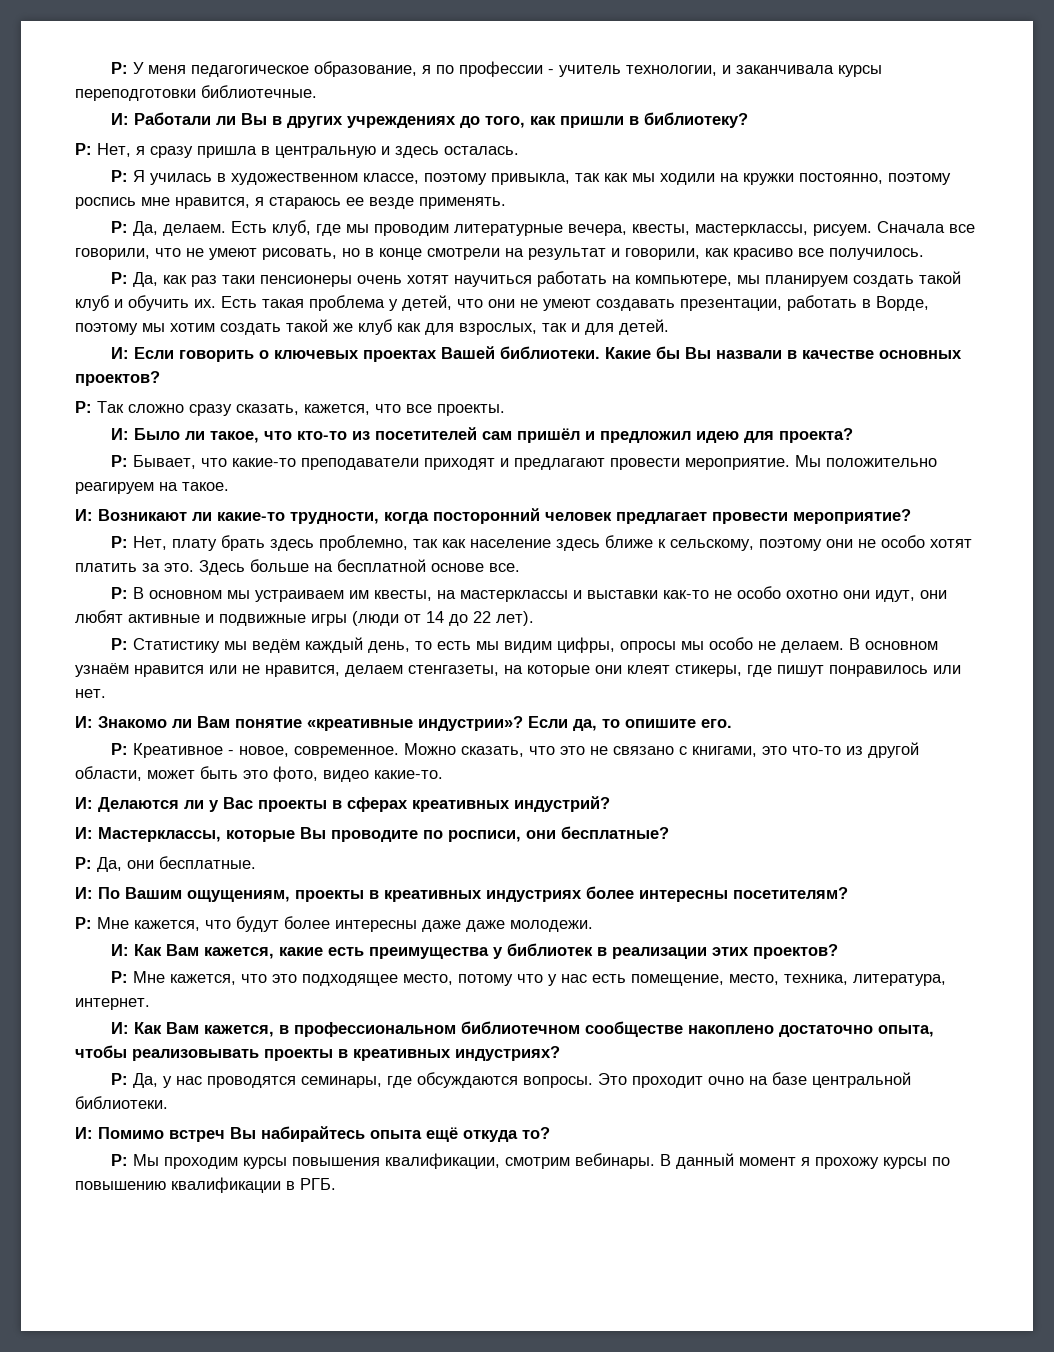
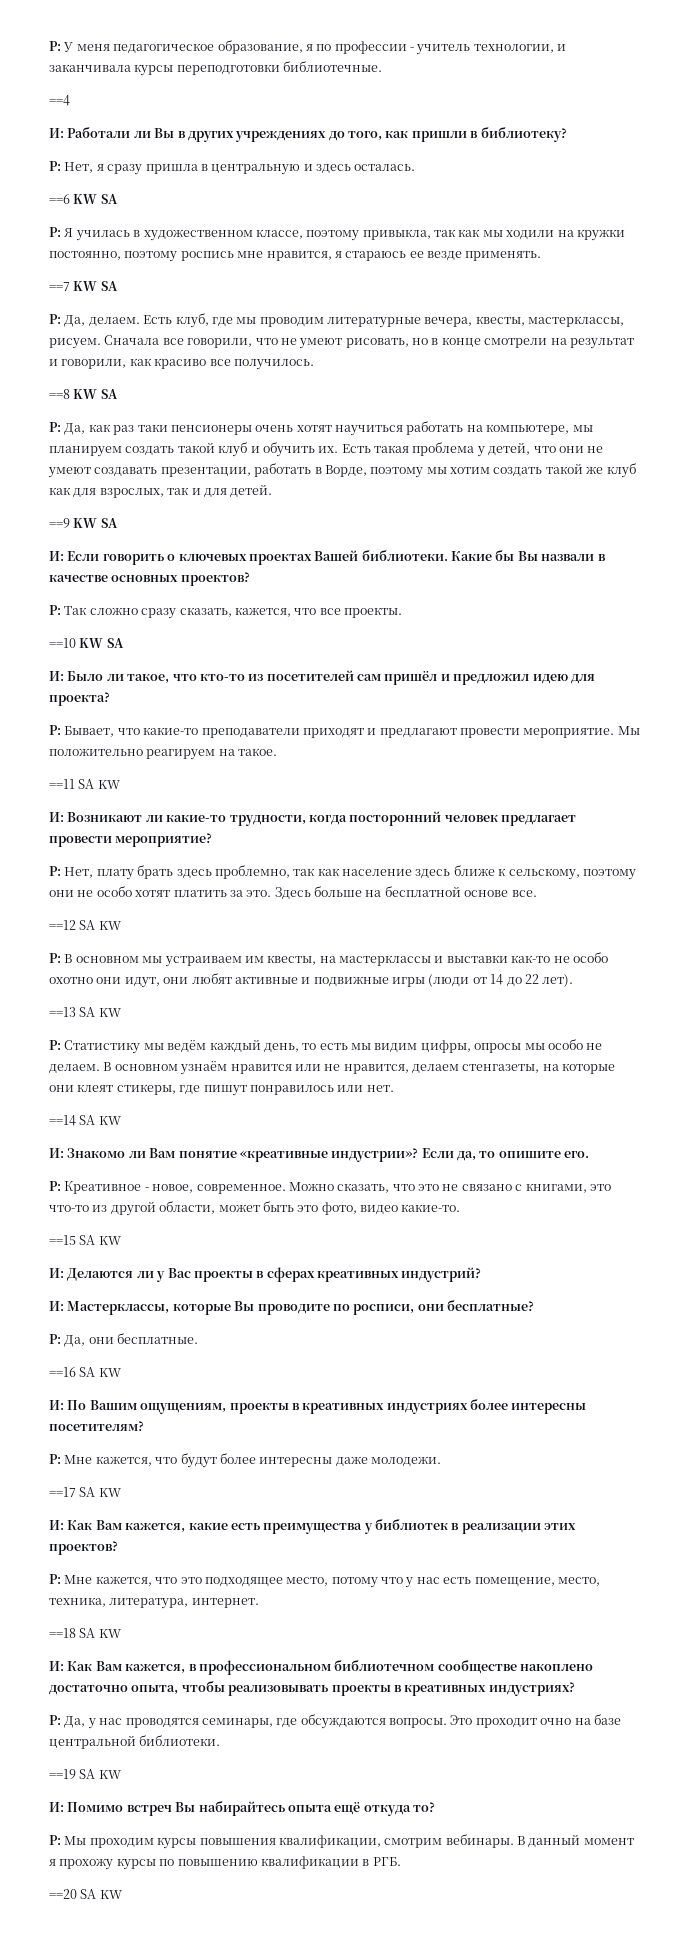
+ ==4
+ ==6 KW SA
+ ==7 KW SA
+ ==8 KW SA
+ ==9 KW SA
+ ==10 KW SA
+ ==11 SA KW
+ ==12 SA KW
+ ==13 SA KW
+ ==14 SA KW
+ ==15 SA KW
+ ==16 SA KW
- Р: Мне кажется, что будут более интересны даже даже молодежи.
+ Р: Мне кажется, что будут более интересны даже молодежи.
+ ==17 SA KW
+ ==18 SA KW
+ ==19 SA KW
+ ==20 SA KW

